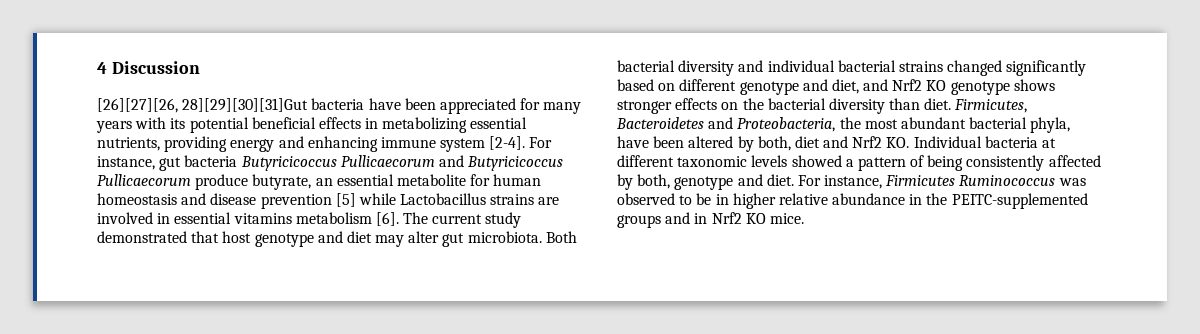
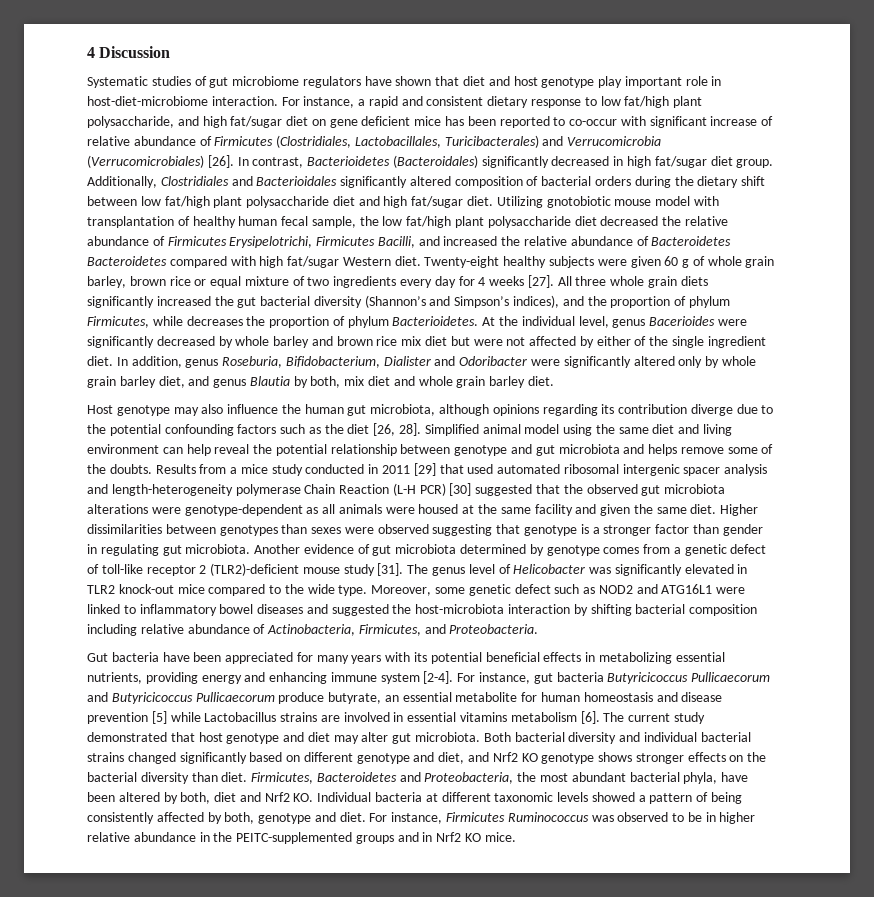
- [26][27][26, 28][29][30][31]Gut bacteria have been appreciated for many years with its potential beneficial effects in metabolizing essential nutrients, providing energy and enhancing immune system [2-4].
+ Systematic studies of gut microbiome regulators have shown that diet and host genotype play important role in host-diet-microbiome interaction. For instance, a rapid and consistent dietary response to low fat/high plant polysaccharide, and high fat/sugar diet on gene deficient mice has been reported to co-occur with significant increase of relative abundance of Firmicutes (Clostridiales, Lactobacillales, Turicibacterales) and Verrucomicrobia (Verrucomicrobiales) [26]. In contrast, Bacterioidetes (Bacteroidales) significantly decreased in high fat/sugar diet group. Additionally, Clostridiales and Bacterioidales significantly altered composition of bacterial orders during the dietary shift between low fat/high plant polysaccharide diet and high fat/sugar diet. Utilizing gnotobiotic mouse model with transplantation of healthy human fecal sample, the low fat/high plant polysaccharide diet decreased the relative abundance of Firmicutes Erysipelotrichi, Firmicutes Bacilli, and increased the relative abundance of Bacteroidetes Bacteroidetes compared with high fat/sugar Western diet. Twenty-eight healthy subjects were given 60 g of whole grain barley, brown rice or equal mixture of two ingredients every day for 4 weeks [27]. All three whole grain diets significantly increased the gut bacterial diversity (Shannon’s and Simpson’s indices), and the proportion of phylum Firmicutes, while decreases the proportion of phylum Bacterioidetes. At the individual level, genus Bacerioides were significantly decreased by whole barley and brown rice mix diet but were not affected by either of the single ingredient diet. In addition, genus Roseburia, Bifidobacterium, Dialister and Odoribacter were significantly altered only by whole grain barley diet, and genus Blautia by both, mix diet and whole grain barley diet.
+ Host genotype may also influence the human gut microbiota, although opinions regarding its contribution diverge due to the potential confounding factors such as the diet [26, 28]. Simplified animal model using the same diet and living environment can help reveal the potential relationship between genotype and gut microbiota and helps remove some of the doubts. Results from a mice study conducted in 2011 [29] that used automated ribosomal intergenic spacer analysis and length-heterogeneity polymerase Chain Reaction (L-H PCR) [30] suggested that the observed gut microbiota alterations were genotype-dependent as all animals were housed at the same facility and given the same diet. Higher dissimilarities between genotypes than sexes were observed suggesting that genotype is a stronger factor than gender in regulating gut microbiota. Another evidence of gut microbiota determined by genotype comes from a genetic defect of toll-like receptor 2 (TLR2)-deficient mouse study [31]. The genus level of Helicobacter was significantly elevated in TLR2 knock-out mice compared to the wide type. Moreover, some genetic defect such as NOD2 and ATG16L1 were linked to inflammatory bowel diseases and suggested the host-microbiota interaction by shifting bacterial composition including relative abundance of Actinobacteria, Firmicutes, and Proteobacteria.
+ Gut bacteria have been appreciated for many years with its potential beneficial effects in metabolizing essential nutrients, providing energy and enhancing immune system [2-4].

